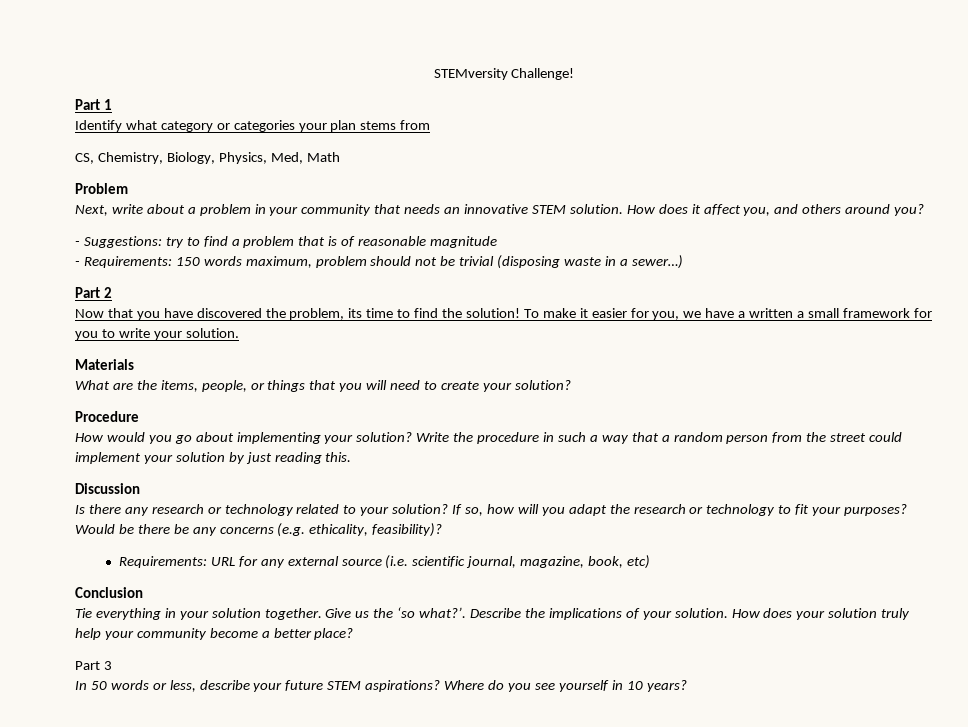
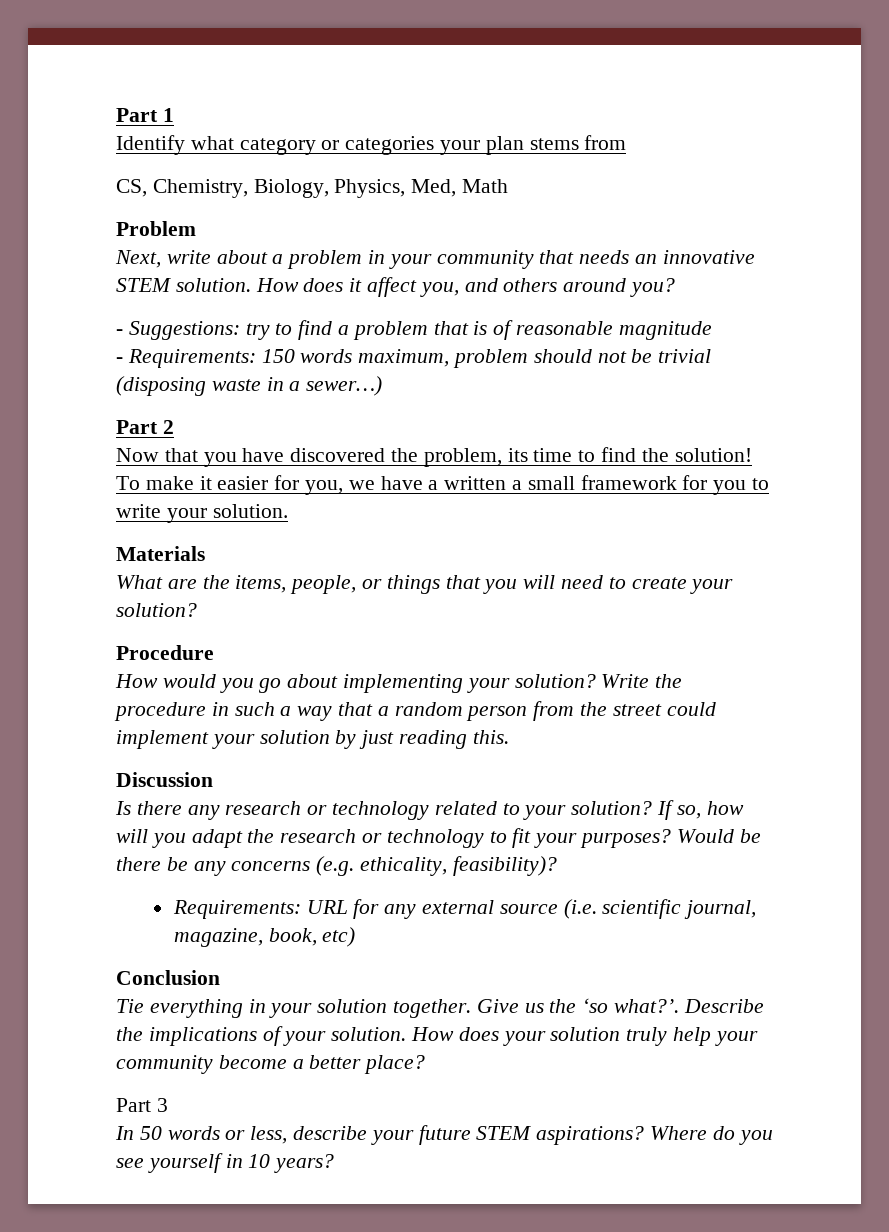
- STEMversity Challenge!

